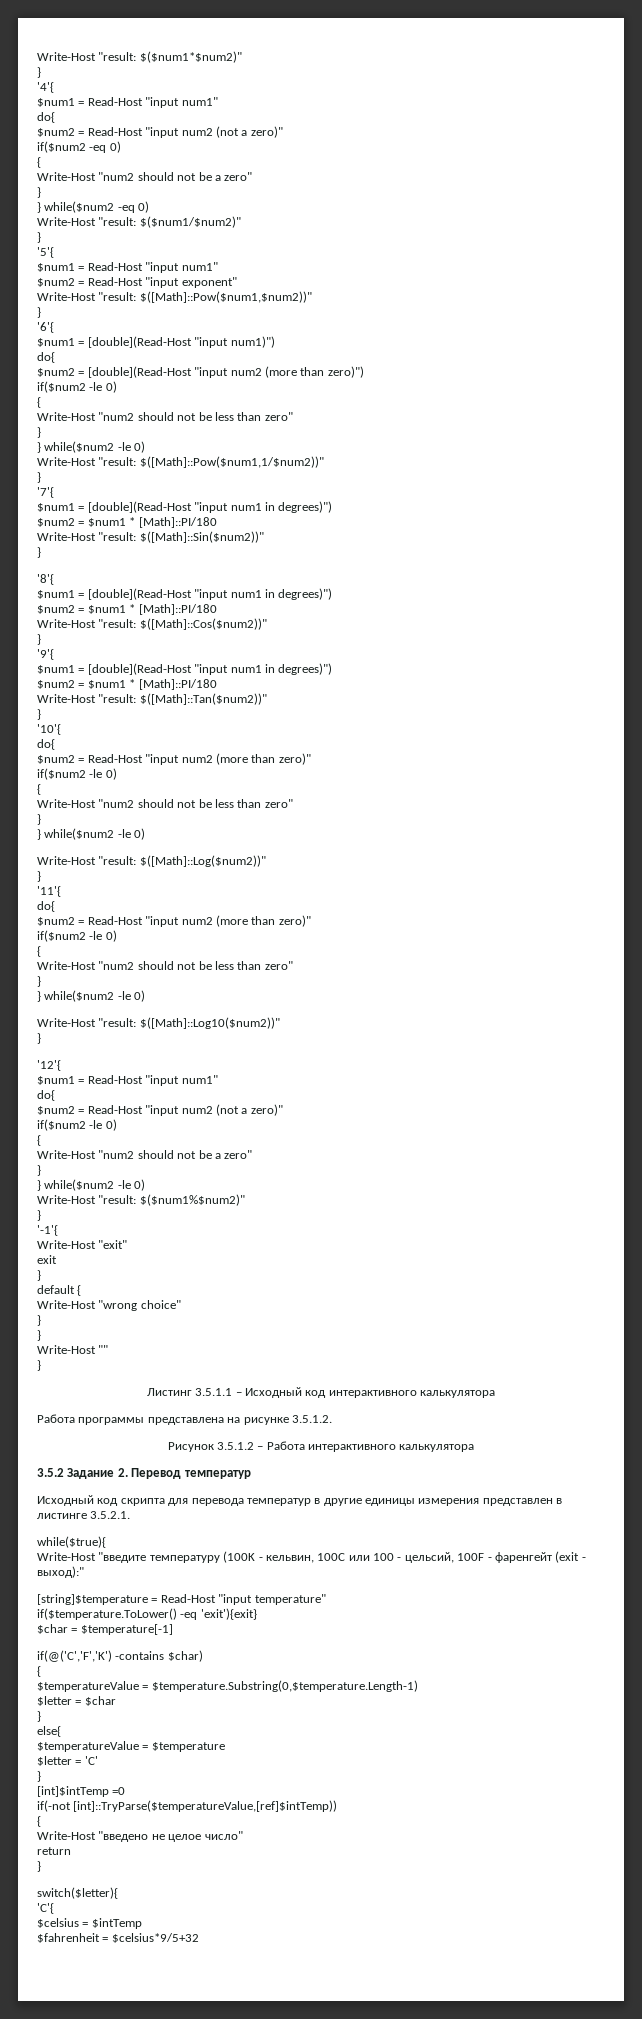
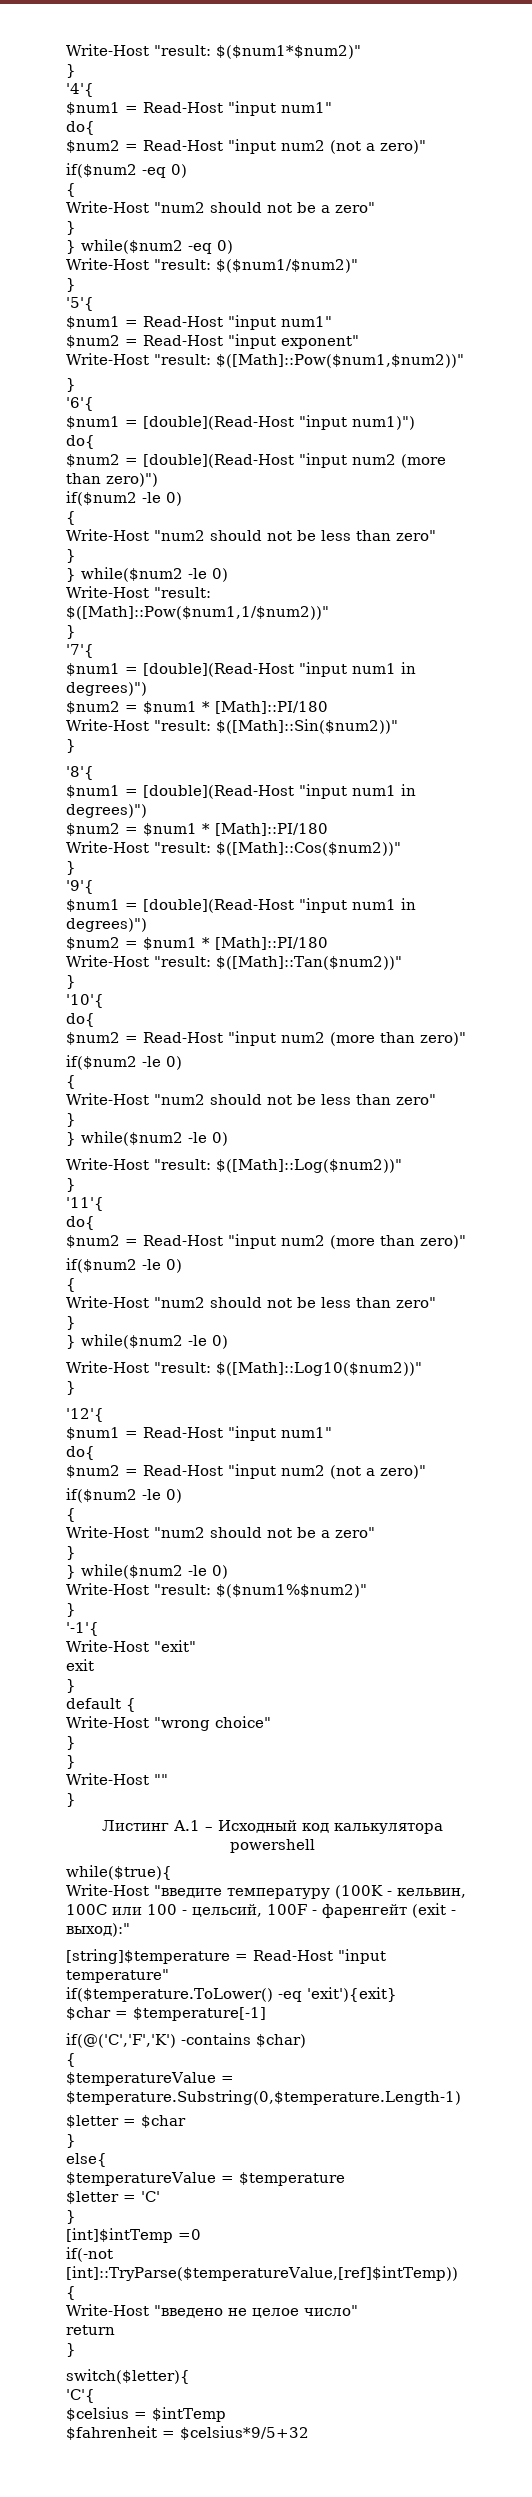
- Листинг 3.5.1.1 – Исходный код интерактивного калькулятора
- Работа программы представлена на рисунке 3.5.1.2.
- Рисунок 3.5.1.2 – Работа интерактивного калькулятора
- 3.5.2 Задание 2. Перевод температур
- Исходный код скрипта для перевода температур в другие единицы измерения представлен в листинге 3.5.2.1.
+ Листинг А.1 – Исходный код калькулятора powershell

